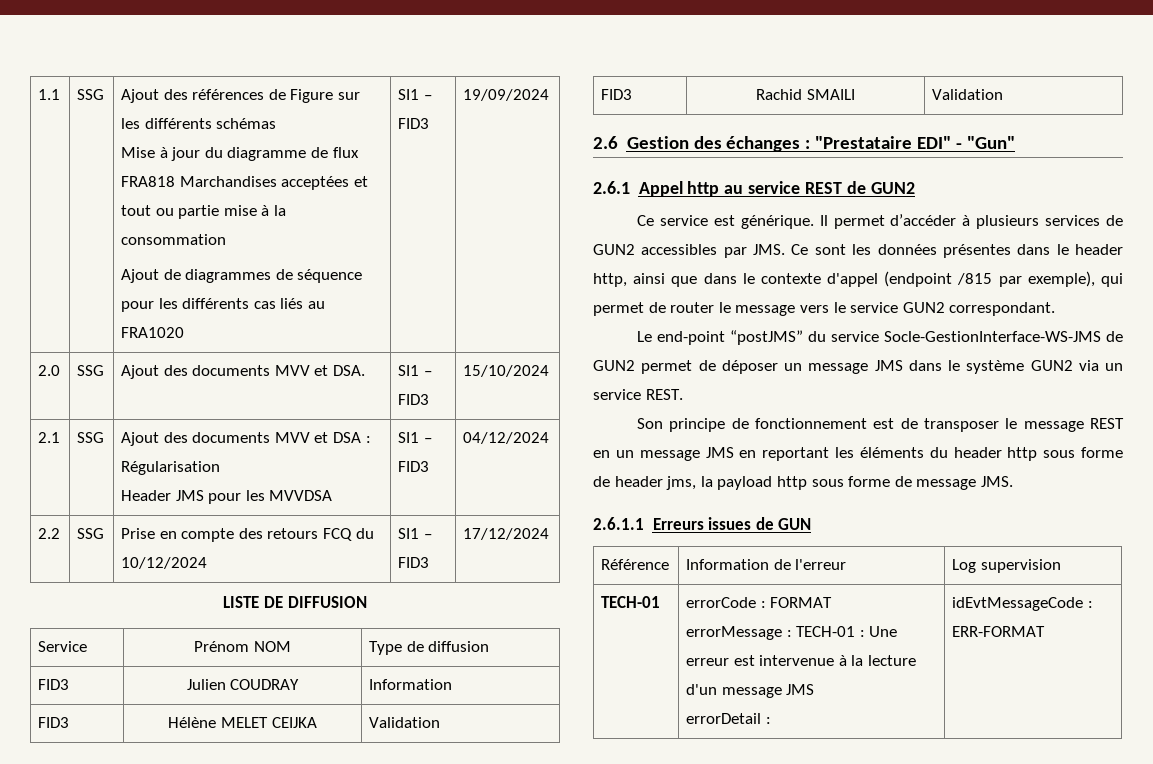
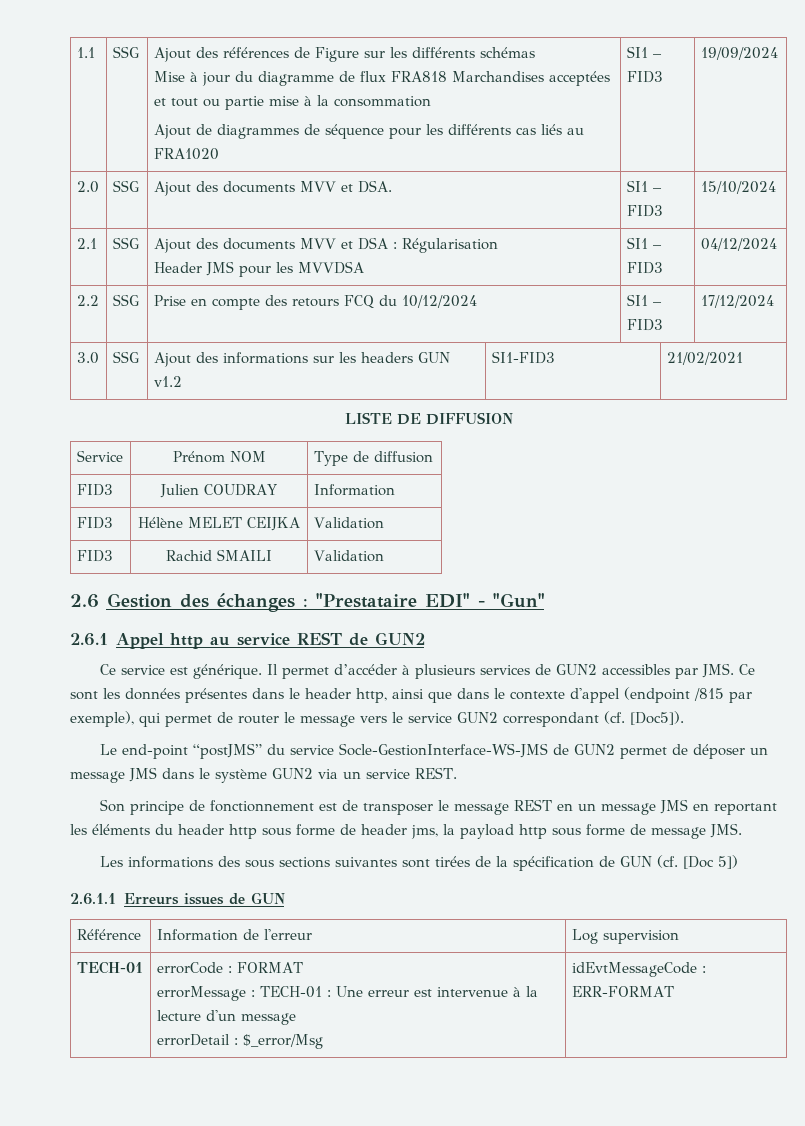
+ 3.0 | SSG | Ajout des informations sur les headers GUN v1.2 | SI1-FID3 | 21/02/2021
- Il permet d’accéder à plusieurs services de GUN2 accessibles par JMS. Ce sont les données présentes dans le header http, ainsi que dans le contexte d'appel (endpoint /815 par exemple), qui permet de router le message vers le service GUN2 correspondant.
+ Il permet d’accéder à plusieurs services de GUN2 accessibles par JMS. Ce sont les données présentes dans le header http, ainsi que dans le contexte d'appel (endpoint /815 par exemple), qui permet de router le message vers le service GUN2 correspondant (cf. [Doc5]).
+ Les informations des sous sections suivantes sont tirées de la spécification de GUN (cf. [Doc 5])
  TECH-01 | errorCode : FORMAT
- errorMessage : TECH-01 : Une erreur est intervenue à la lecture d'un message JMS
- errorDetail : | idEvtMessageCode : ERR-FORMAT
+ errorMessage : TECH-01 : Une erreur est intervenue à la lecture d'un message
+ errorDetail : $_error/Msg | idEvtMessageCode : ERR-FORMAT

